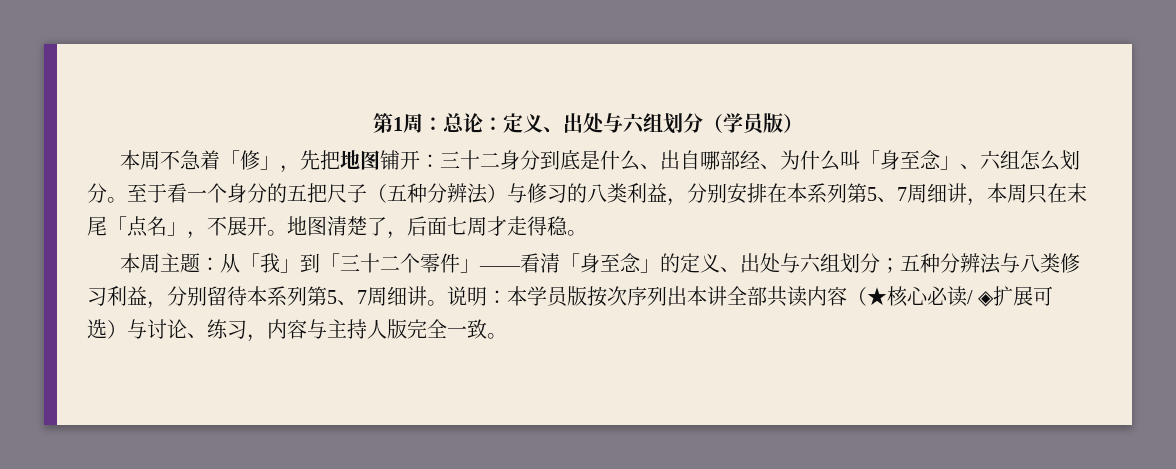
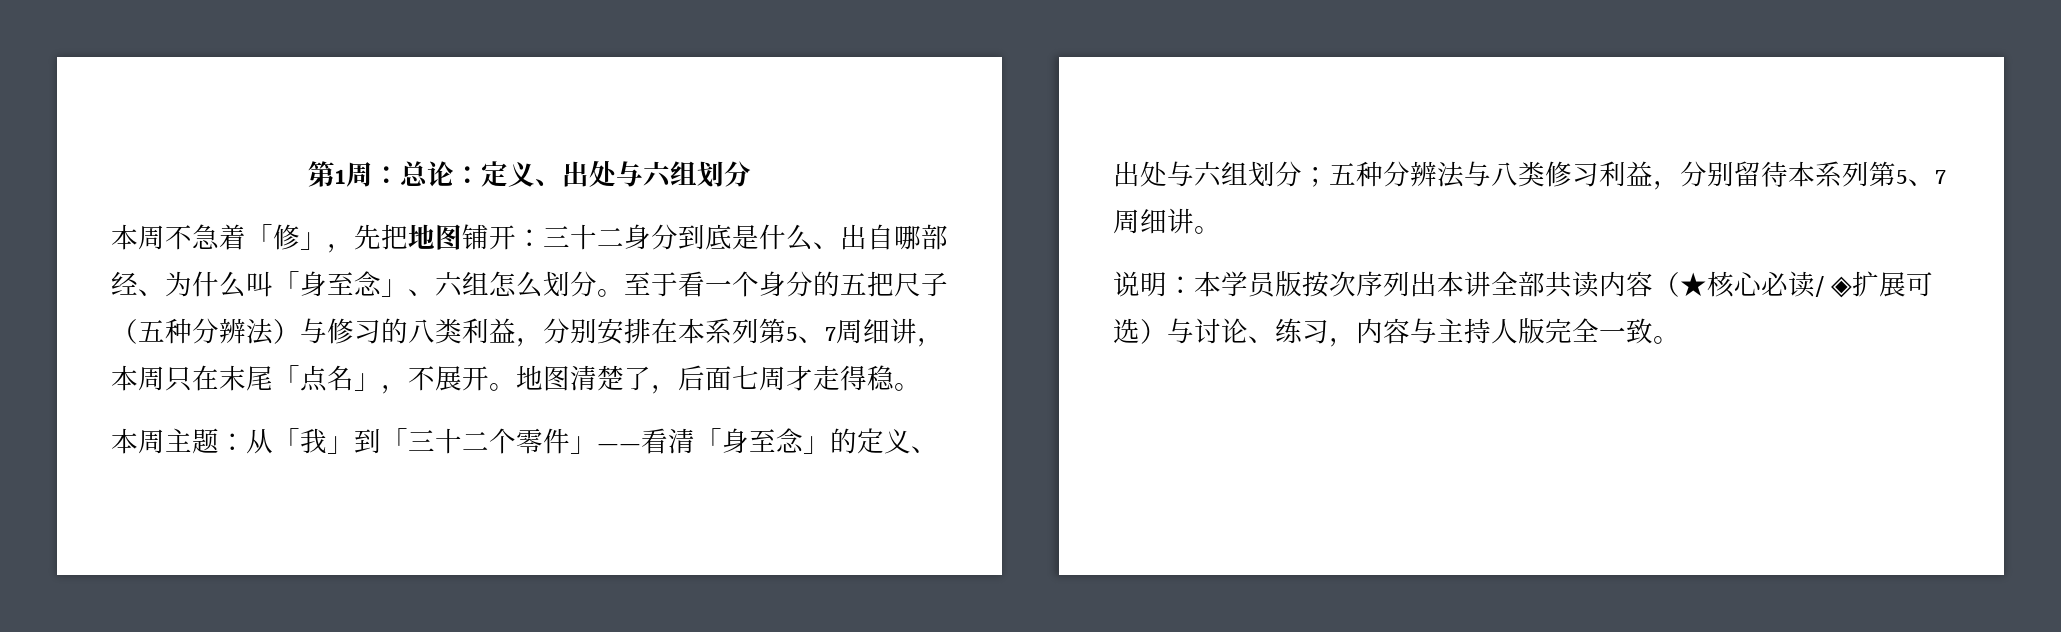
- 第1周：总论：定义、出处与六组划分（学员版）
+ 第1周：总论：定义、出处与六组划分
- 五种分辨法与八类修习利益，分别留待本系列第5、7周细讲。说明：
+ 五种分辨法与八类修习利益，分别留待本系列第5、7周细讲。
+ 说明：

